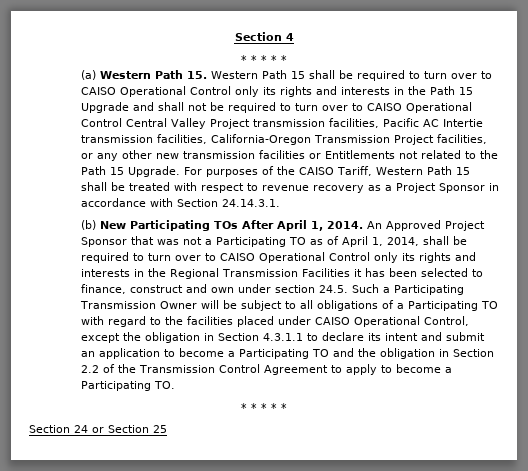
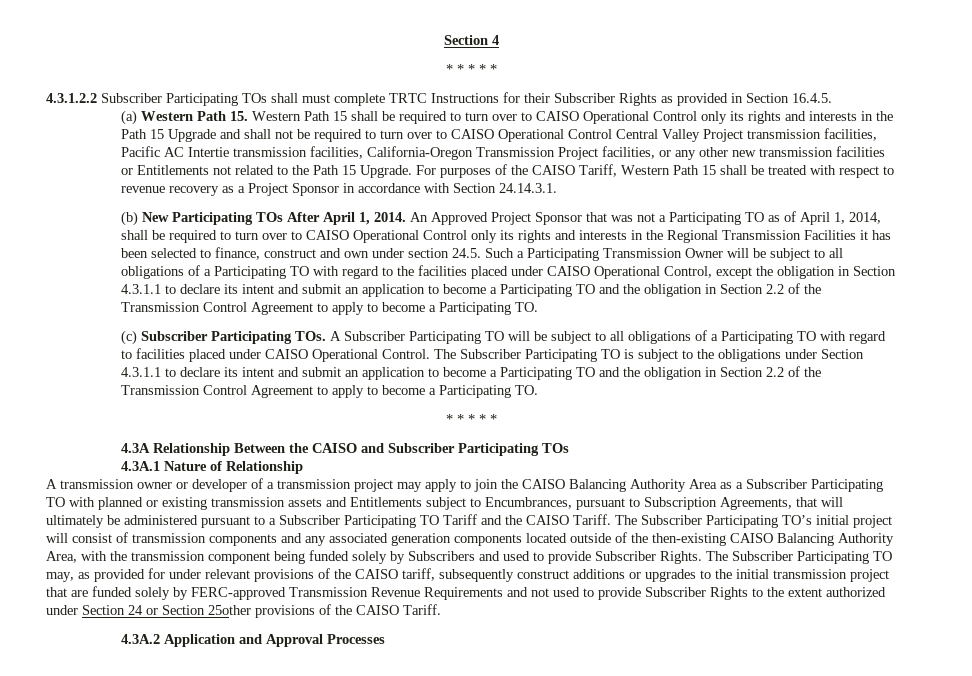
+ 4.3.1.2.2 Subscriber Participating TOs shall must complete TRTC Instructions for their Subscriber Rights as provided in Section 16.4.5.
  An Approved Project Sponsor that was not a Participating TO as of April 1, 2014, shall be required to turn over to CAISO Operational Control only its rights and interests in the Regional Transmission Facilities it has been selected to finance, construct and own under section 24.5. Such a Participating Transmission Owner will be subject to all obligations of a Participating TO with regard to the facilities placed under CAISO Operational Control, except the obligation in Section 4.3.1.1 to declare its intent and submit an application to become a Participating TO and the obligation in Section 2.2 of the Transmission Control Agreement to apply to become a Participating TO.
+ (c) Subscriber Participating TOs. A Subscriber Participating TO will be subject to all obligations of a Participating TO with regard to facilities placed under CAISO Operational Control. The Subscriber Participating TO is subject to the obligations under Section 4.3.1.1 to declare its intent and submit an application to become a Participating TO and the obligation in Section 2.2 of the Transmission Control Agreement to apply to become a Participating TO.
  * * * * *
- Section 24 or Section 25
+ 4.3A Relationship Between the CAISO and Subscriber Participating TOs
+ 4.3A.1 Nature of Relationship
+ A transmission owner or developer of a transmission project may apply to join the CAISO Balancing Authority Area as a Subscriber Participating TO with planned or existing transmission assets and Entitlements subject to Encumbrances, pursuant to Subscription Agreements, that will ultimately be administered pursuant to a Subscriber Participating TO Tariff and the CAISO Tariff. The Subscriber Participating TO’s initial project will consist of transmission components and any associated generation components located outside of the then-existing CAISO Balancing Authority Area, with the transmission component being funded solely by Subscribers and used to provide Subscriber Rights. The Subscriber Participating TO may, as provided for under relevant provisions of the CAISO tariff, subsequently construct additions or upgrades to the initial transmission project that are funded solely by FERC-approved Transmission Revenue Requirements and not used to provide Subscriber Rights to the extent authorized under Section 24 or Section 25other provisions of the CAISO Tariff.
+ 4.3A.2 Application and Approval Processes

